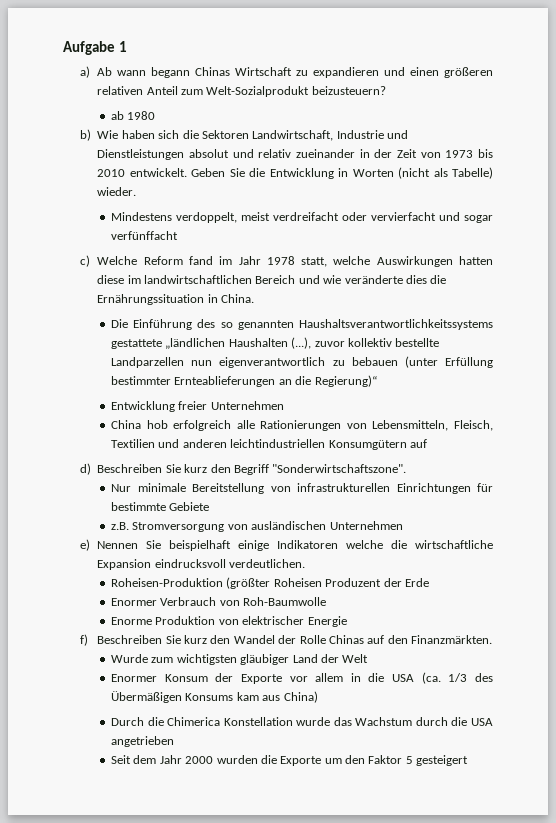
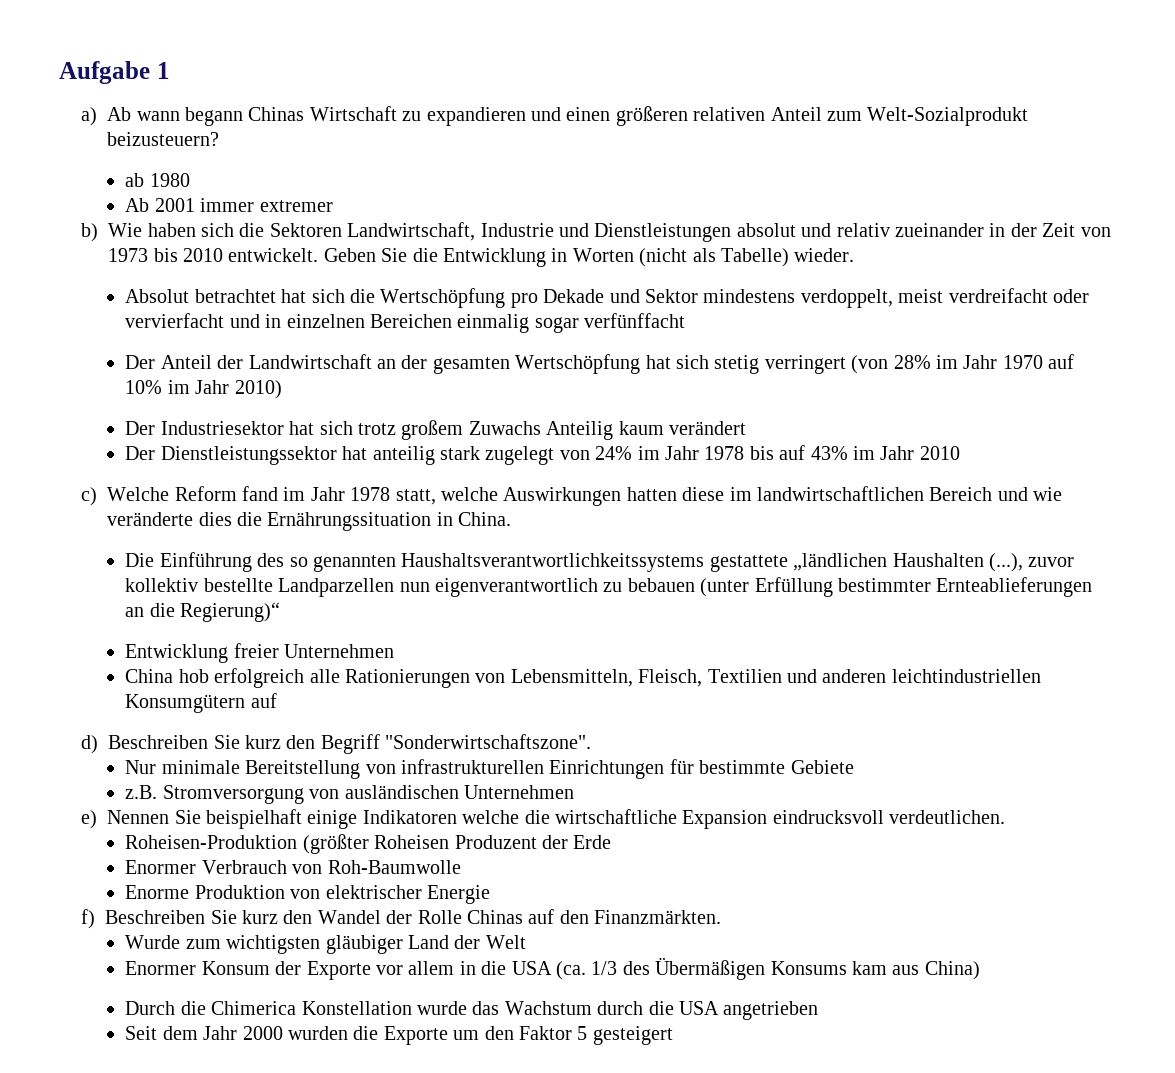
+ Ab 2001 immer extremer
- Mindestens verdoppelt, meist verdreifacht oder vervierfacht und sogar verfünffacht
+ Absolut betrachtet hat sich die Wertschöpfung pro Dekade und Sektor mindestens verdoppelt, meist verdreifacht oder vervierfacht und in einzelnen Bereichen einmalig sogar verfünffacht
+ Der Anteil der Landwirtschaft an der gesamten Wertschöpfung hat sich stetig verringert (von 28% im Jahr 1970 auf 10% im Jahr 2010)
+ Der Industriesektor hat sich trotz großem Zuwachs Anteilig kaum verändert
+ Der Dienstleistungssektor hat anteilig stark zugelegt von 24% im Jahr 1978 bis auf 43% im Jahr 2010

